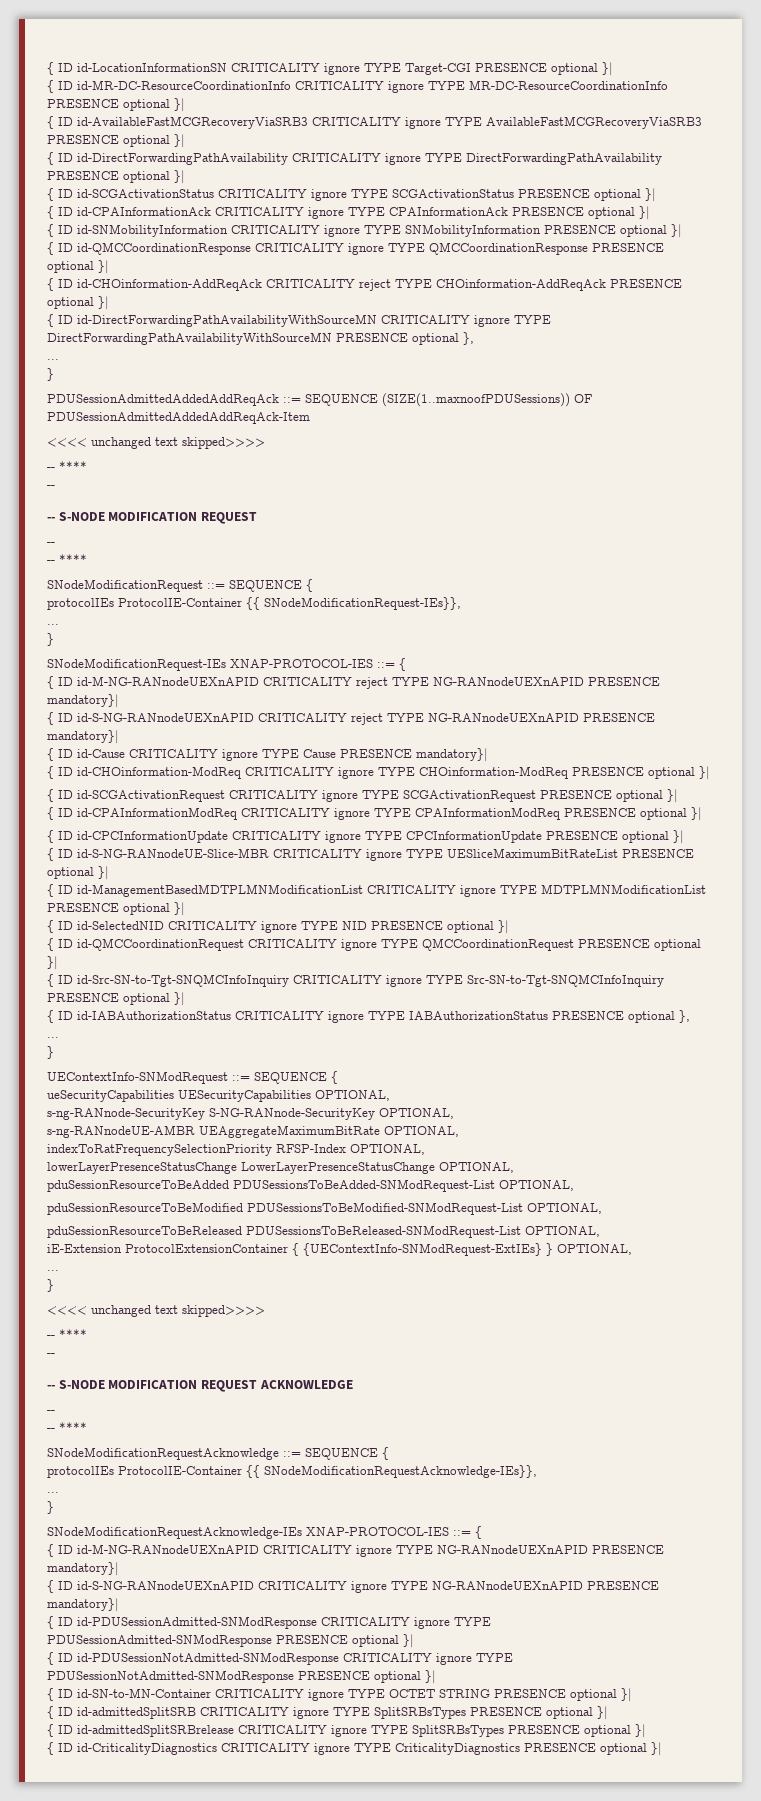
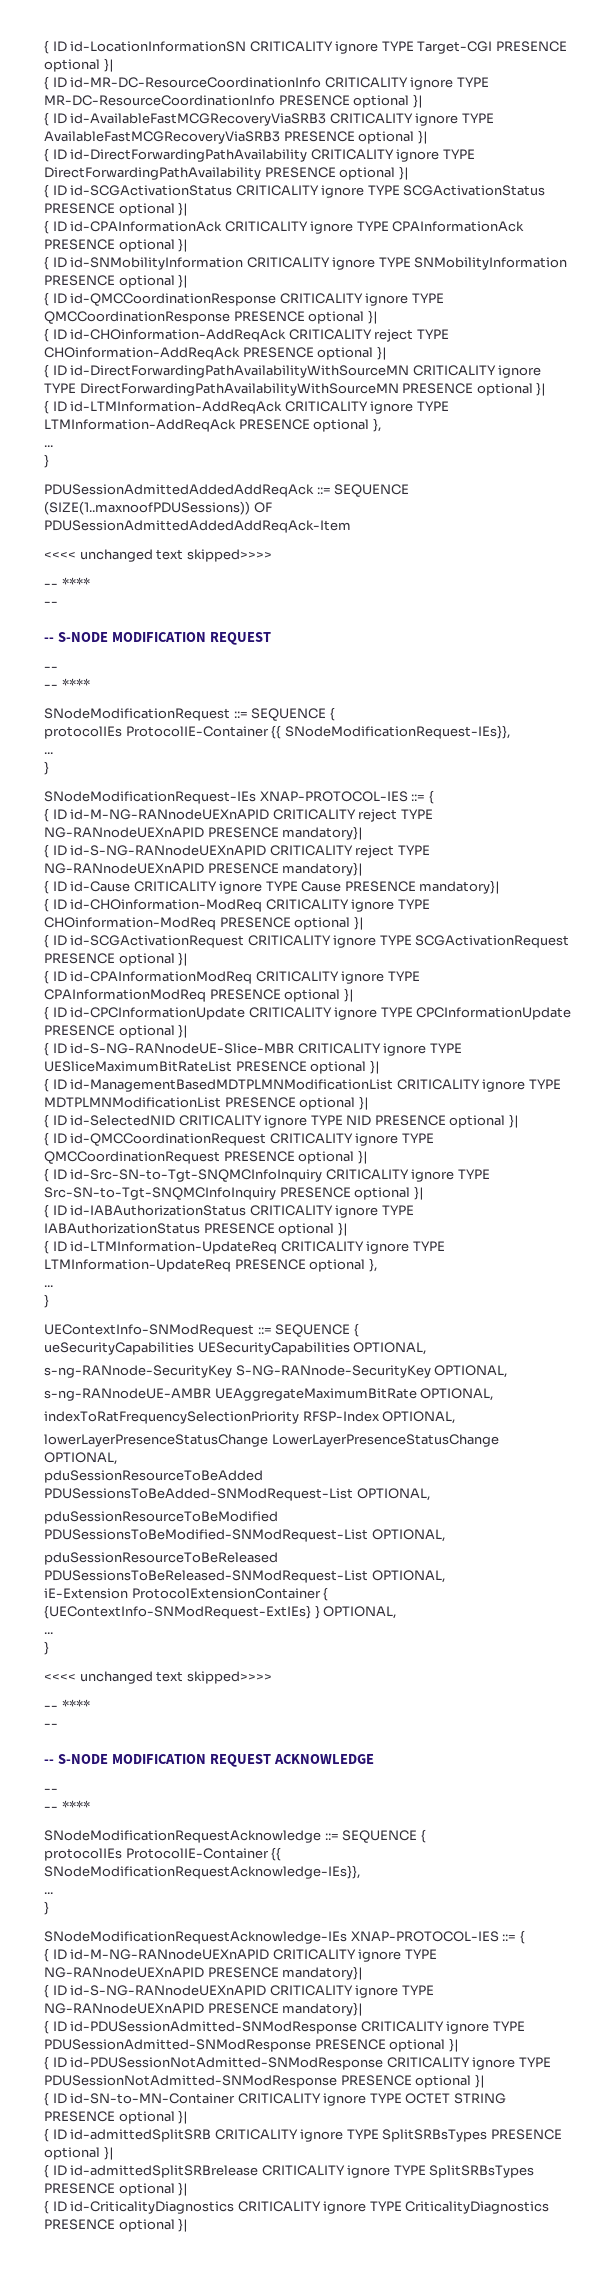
- { ID id-DirectForwardingPathAvailabilityWithSourceMN CRITICALITY ignore TYPE DirectForwardingPathAvailabilityWithSourceMN PRESENCE optional },
+ { ID id-DirectForwardingPathAvailabilityWithSourceMN CRITICALITY ignore TYPE DirectForwardingPathAvailabilityWithSourceMN PRESENCE optional }|
+ { ID id-LTMInformation-AddReqAck CRITICALITY ignore TYPE LTMInformation-AddReqAck PRESENCE optional },
- { ID id-IABAuthorizationStatus CRITICALITY ignore TYPE IABAuthorizationStatus PRESENCE optional },
+ { ID id-IABAuthorizationStatus CRITICALITY ignore TYPE IABAuthorizationStatus PRESENCE optional }|
+ { ID id-LTMInformation-UpdateReq CRITICALITY ignore TYPE LTMInformation-UpdateReq PRESENCE optional },

